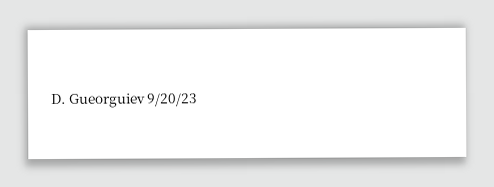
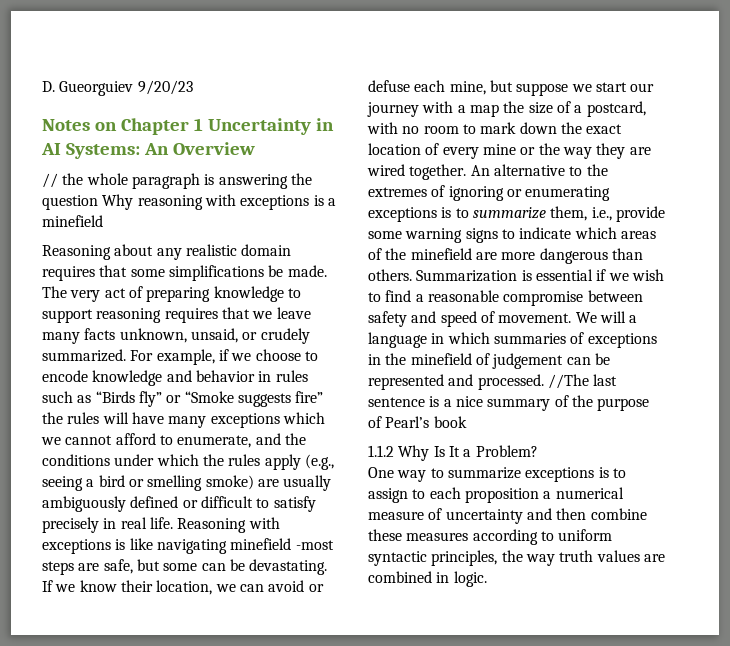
+ Notes on Chapter 1 Uncertainty in AI Systems: An Overview
+ // the whole paragraph is answering the question Why reasoning with exceptions is a minefield
+ Reasoning about any realistic domain requires that some simplifications be made. The very act of preparing knowledge to support reasoning requires that we leave many facts unknown, unsaid, or crudely summarized. For example, if we choose to encode knowledge and behavior in rules such as “Birds fly” or “Smoke suggests fire” the rules will have many exceptions which we cannot afford to enumerate, and the conditions under which the rules apply (e.g., seeing a bird or smelling smoke) are usually ambiguously defined or difficult to satisfy precisely in real life. Reasoning with exceptions is like navigating minefield -most steps are safe, but some can be devastating. If we know their location, we can avoid or defuse each mine, but suppose we start our journey with a map the size of a postcard, with no room to mark down the exact location of every mine or the way they are wired together. An alternative to the extremes of ignoring or enumerating exceptions is to summarize them, i.e., provide some warning signs to indicate which areas of the minefield are more dangerous than others. Summarization is essential if we wish to find a reasonable compromise between safety and speed of movement. We will a language in which summaries of exceptions in the minefield of judgement can be represented and processed. //The last sentence is a nice summary of the purpose of Pearl’s book
+ 1.1.2 Why Is It a Problem?
+ One way to summarize exceptions is to assign to each proposition a numerical measure of uncertainty and then combine these measures according to uniform syntactic principles, the way truth values are combined in logic.

